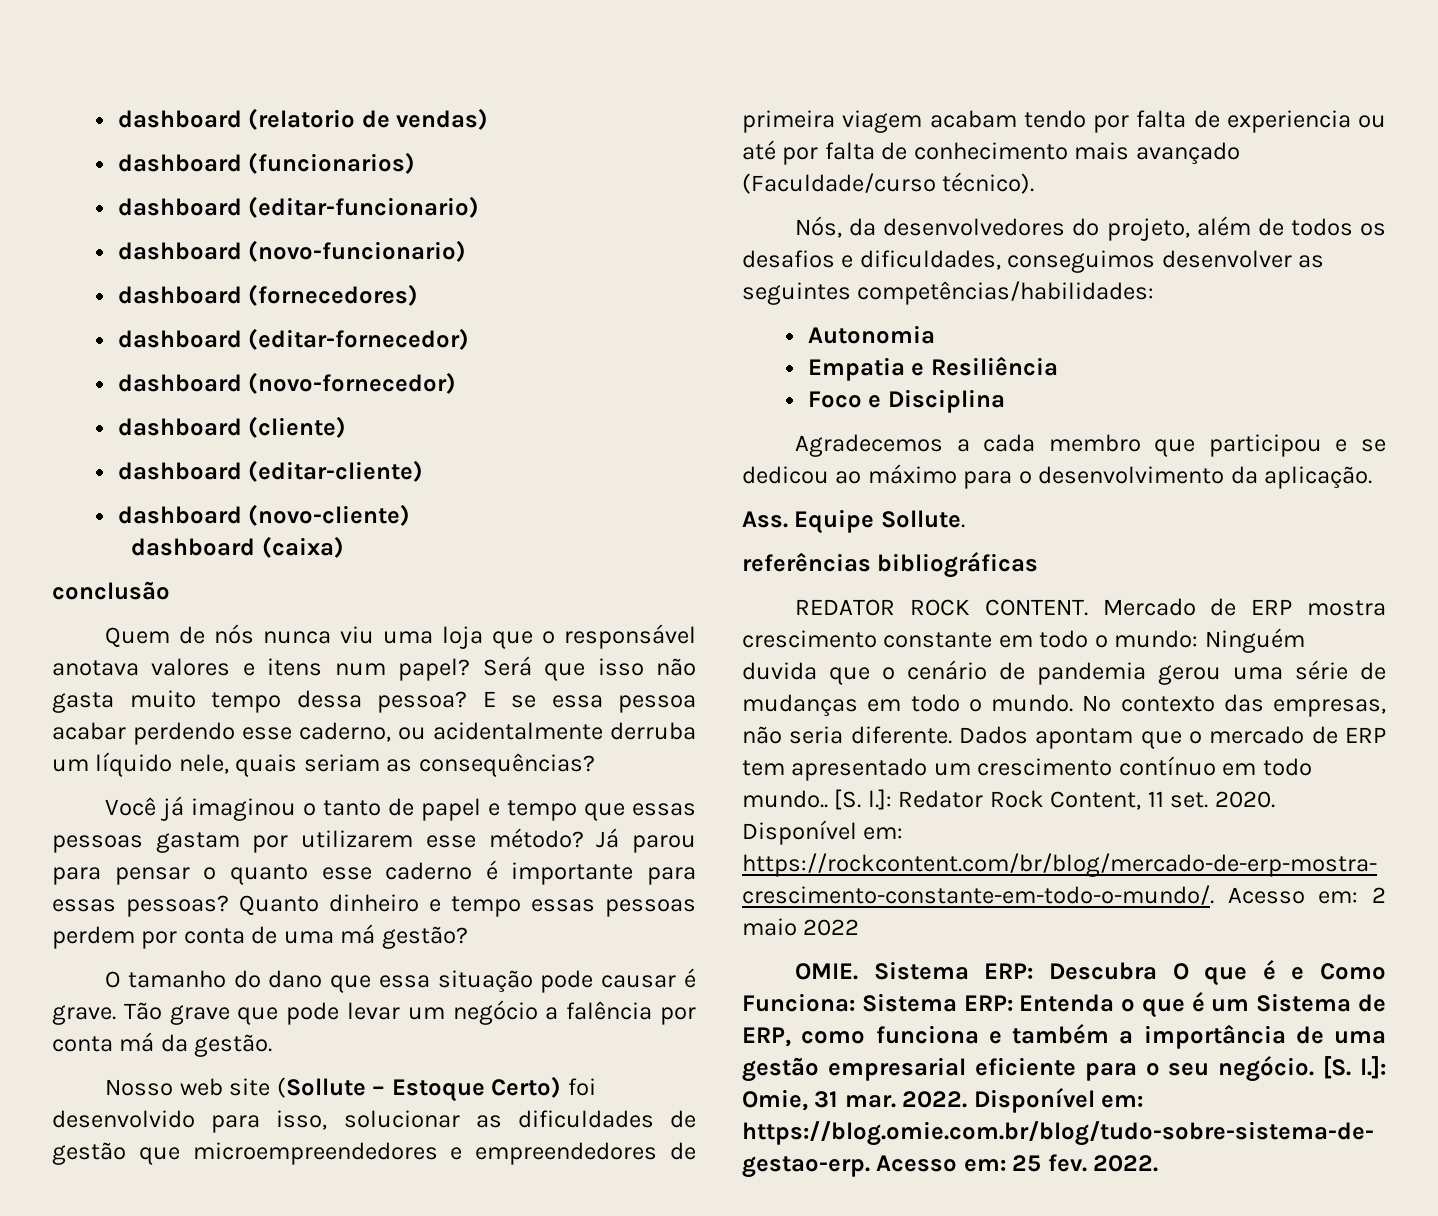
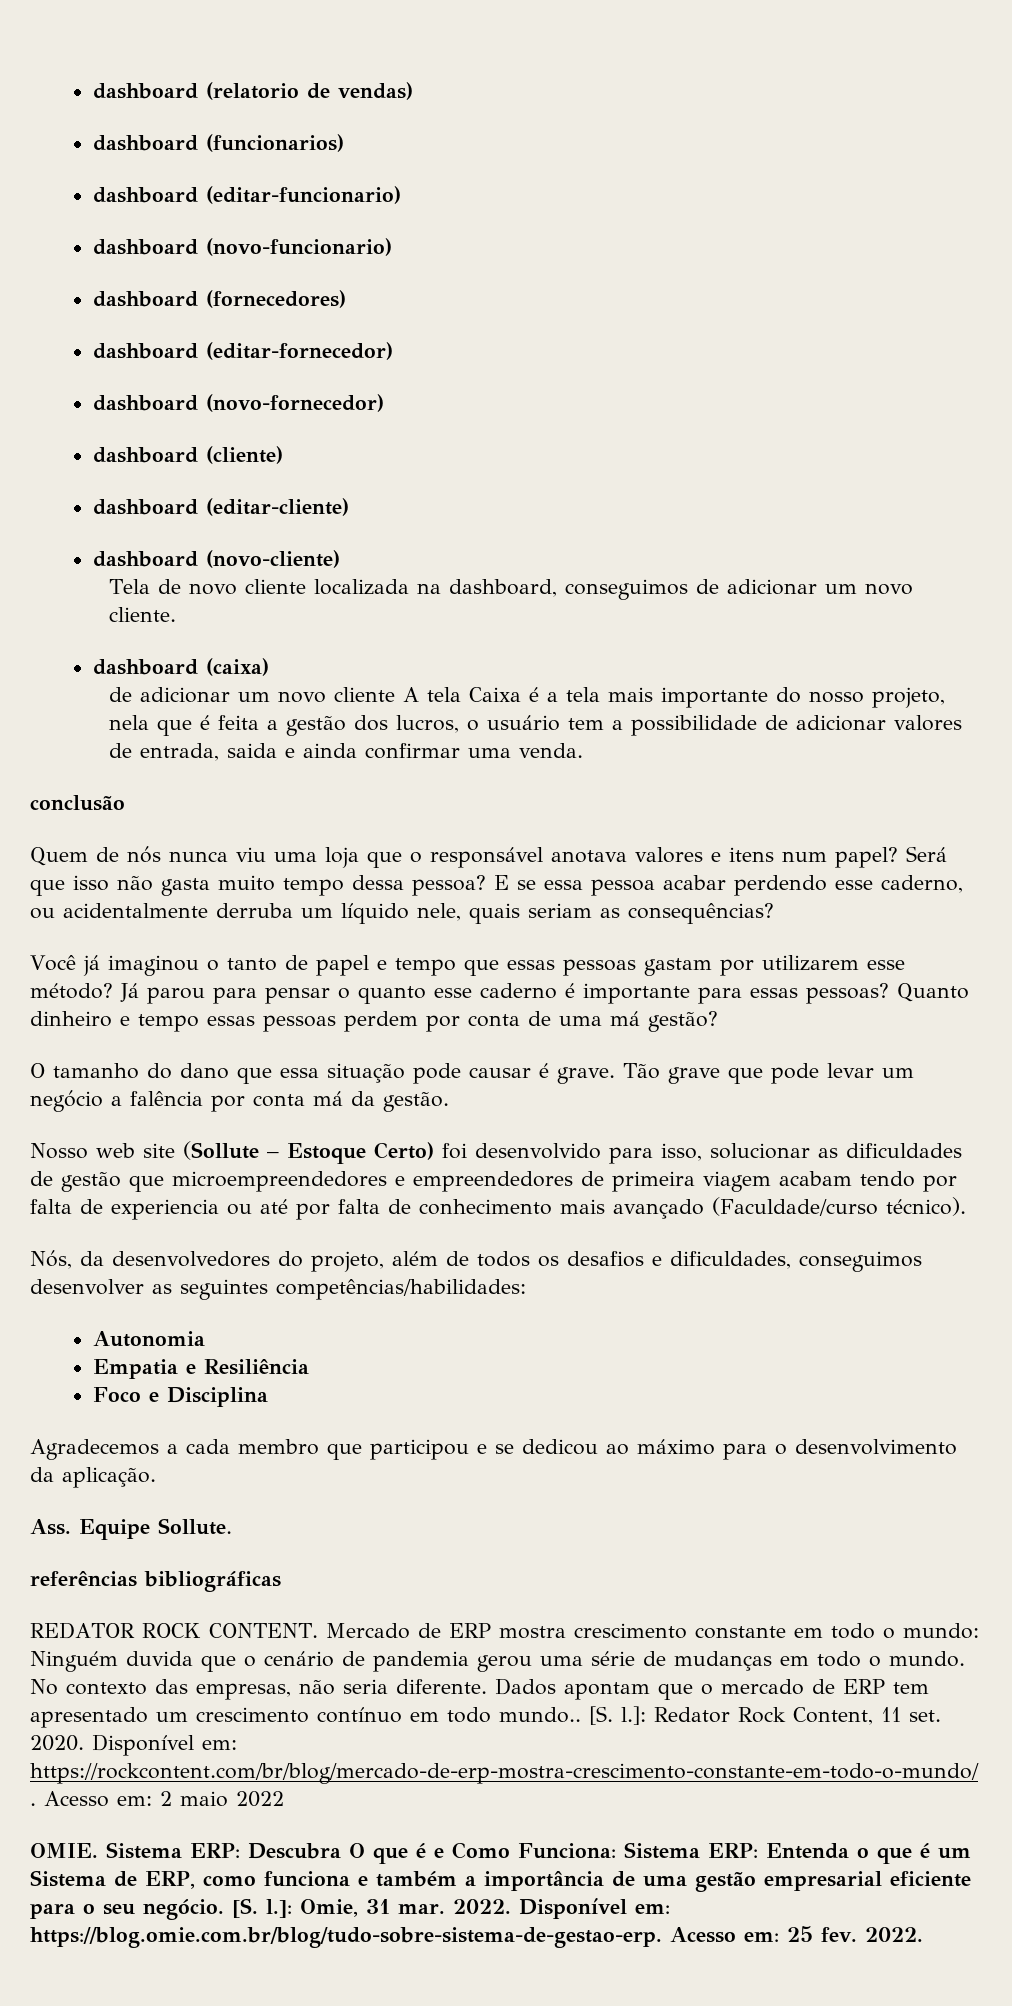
+ Tela de novo cliente localizada na dashboard, conseguimos de adicionar um novo cliente.
  dashboard (caixa)
+ de adicionar um novo cliente A tela Caixa é a tela mais importante do nosso projeto, nela que é feita a gestão dos lucros, o usuário tem a possibilidade de adicionar valores de entrada, saida e ainda confirmar uma venda.

